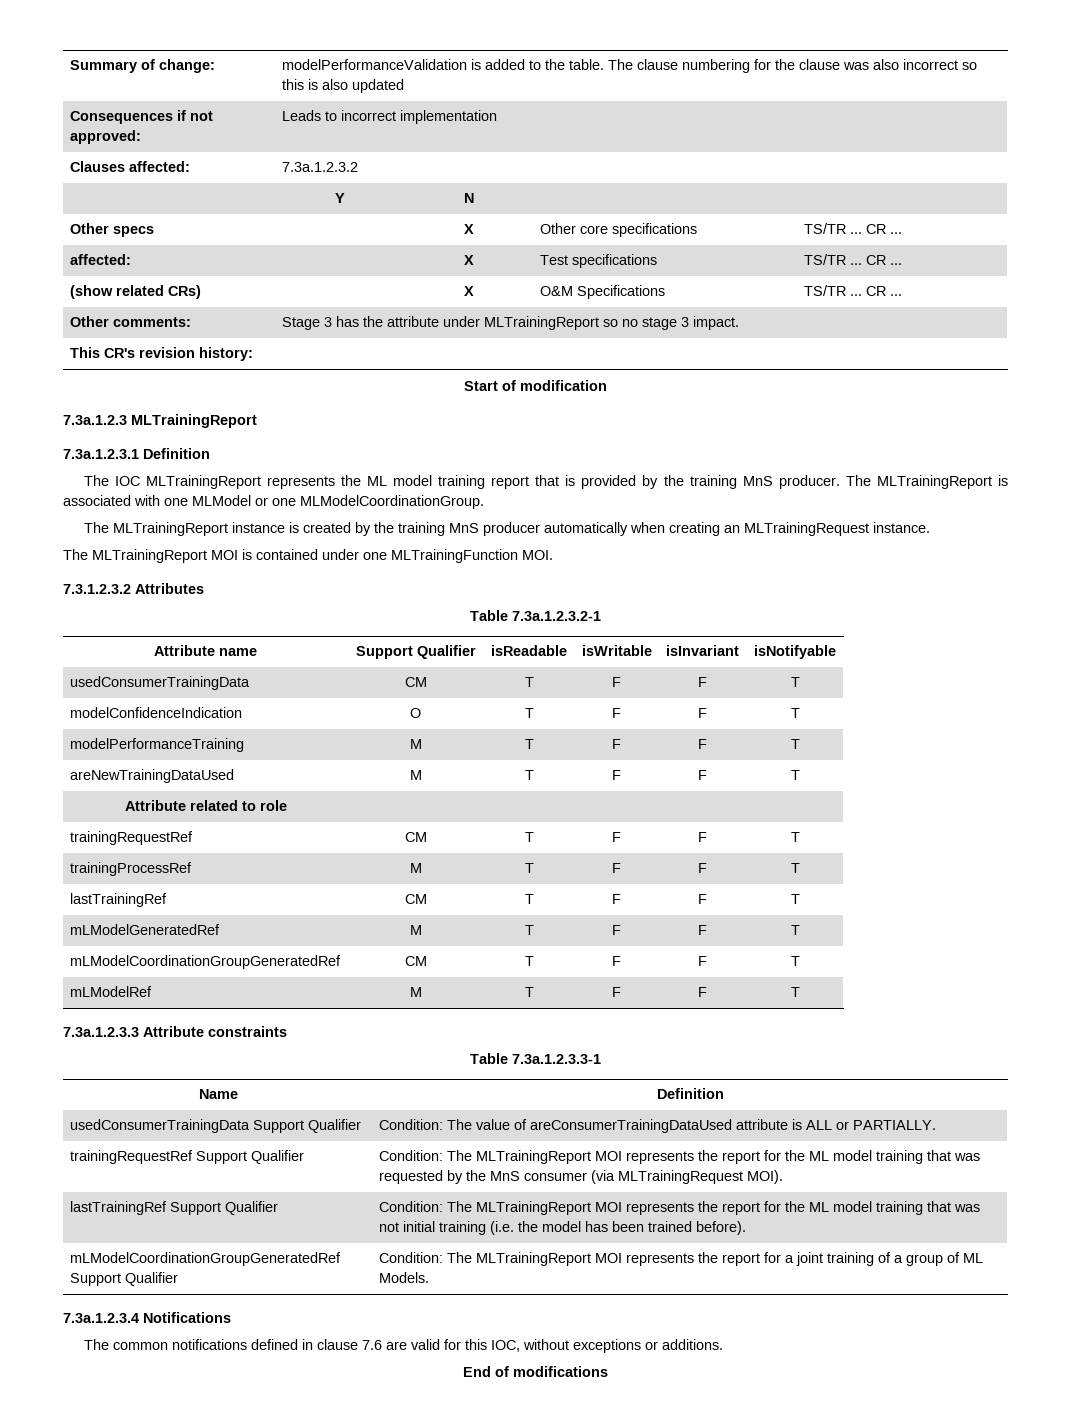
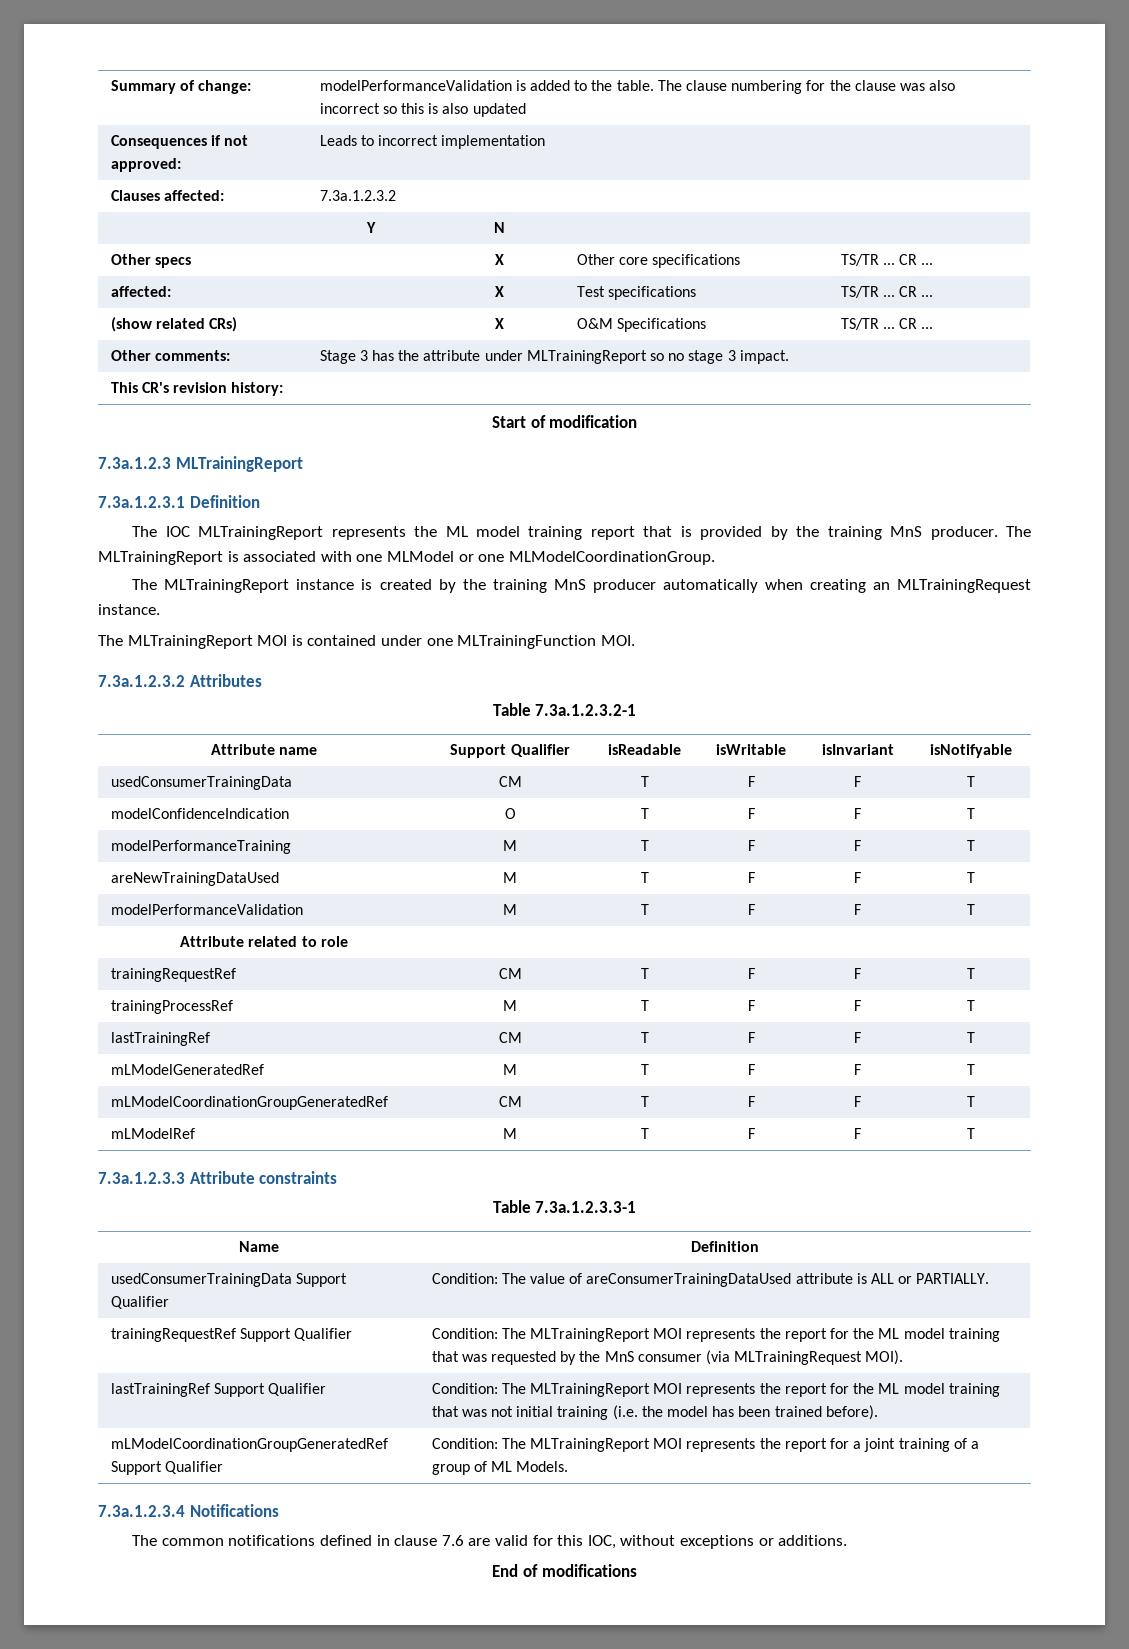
- 7.3.1.2.3.2 Attributes
+ 7.3a.1.2.3.2 Attributes
+ modelPerformanceValidation | M | T | F | F | T

